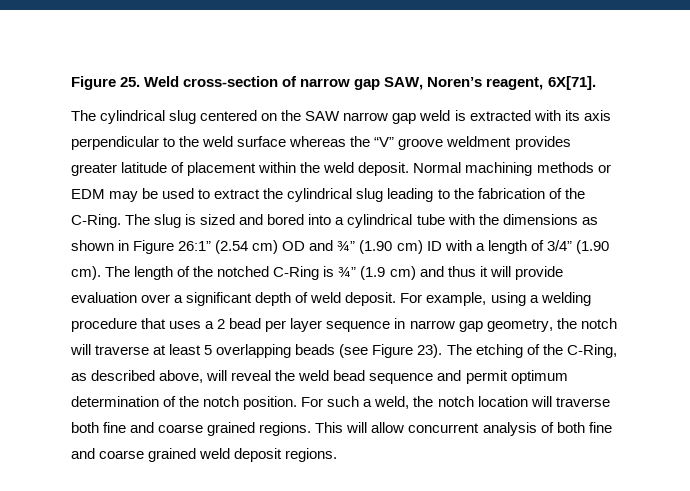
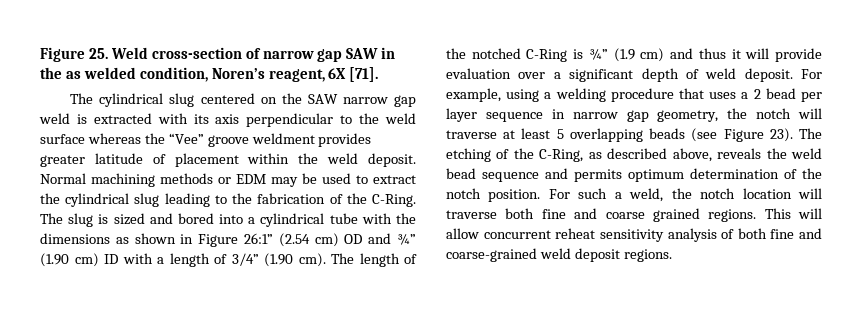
- Figure 25. Weld cross-section of narrow gap SAW, Noren’s reagent, 6X[71].
+ Figure 25. Weld cross-section of narrow gap SAW in the as welded condition, Noren’s reagent, 6X [71].
- The cylindrical slug centered on the SAW narrow gap weld is extracted with its axis perpendicular to the weld surface whereas the “V” groove weldment provides greater latitude of placement within the weld deposit.
+ The cylindrical slug centered on the SAW narrow gap weld is extracted with its axis perpendicular to the weld surface whereas the “Vee” groove weldment provides greater latitude of placement within the weld deposit.
- The etching of the C-Ring, as described above, will reveal the weld bead sequence and permit optimum determination of the notch position.
+ The etching of the C-Ring, as described above, reveals the weld bead sequence and permits optimum determination of the notch position.
- This will allow concurrent analysis of both fine and coarse grained weld deposit regions.
+ This will allow concurrent reheat sensitivity analysis of both fine and coarse-grained weld deposit regions.

